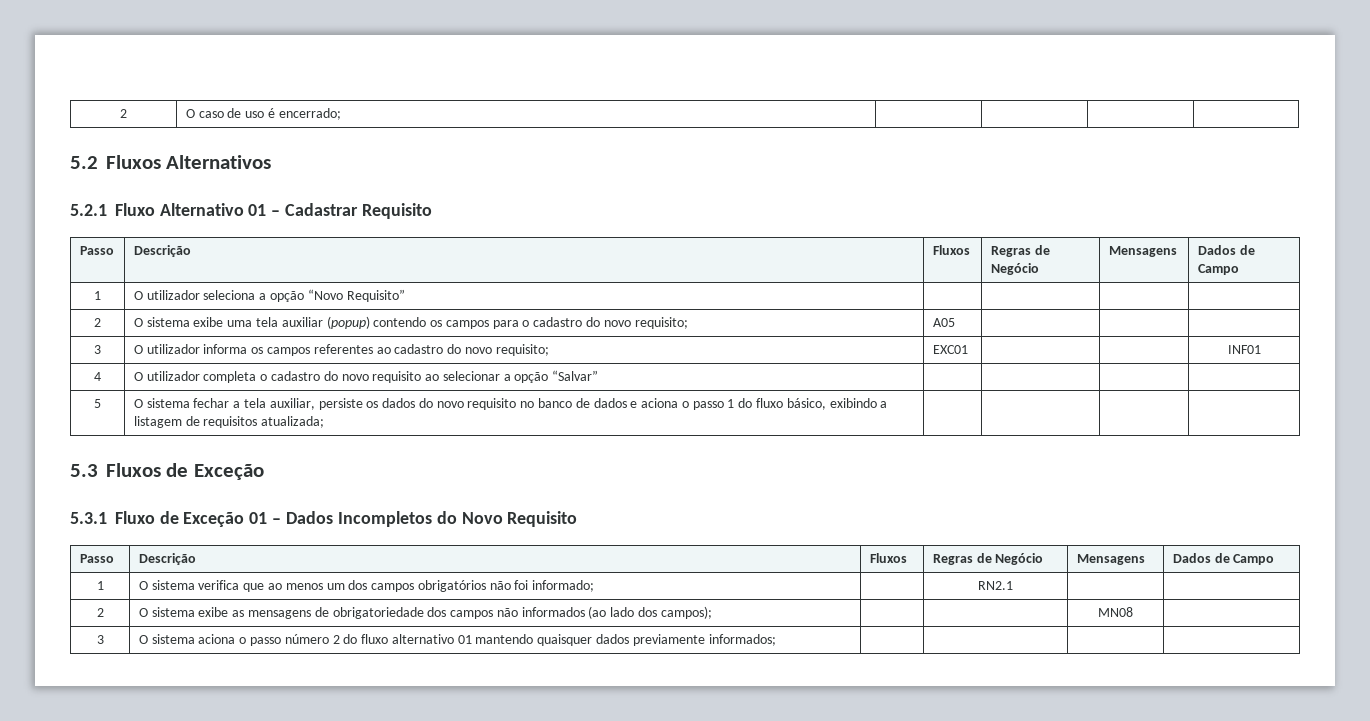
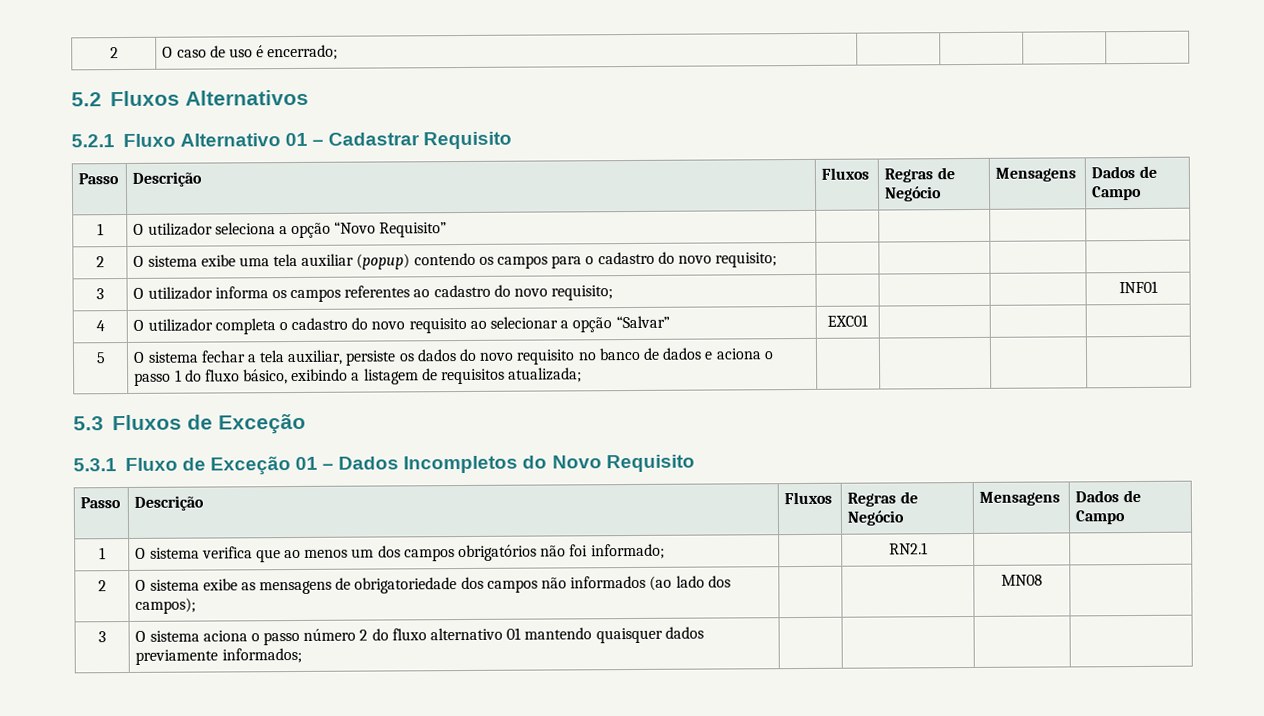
- 2 | O sistema exibe uma tela auxiliar (popup) contendo os campos para o cadastro do novo requisito; | A05 | | |
+ 2 | O sistema exibe uma tela auxiliar (popup) contendo os campos para o cadastro do novo requisito; | | | |
- 3 | O utilizador informa os campos referentes ao cadastro do novo requisito; | EXC01 | | | INF01
+ 3 | O utilizador informa os campos referentes ao cadastro do novo requisito; | | | | INF01
- 4 | O utilizador completa o cadastro do novo requisito ao selecionar a opção “Salvar” | | | |
+ 4 | O utilizador completa o cadastro do novo requisito ao selecionar a opção “Salvar” | EXC01 | | |

